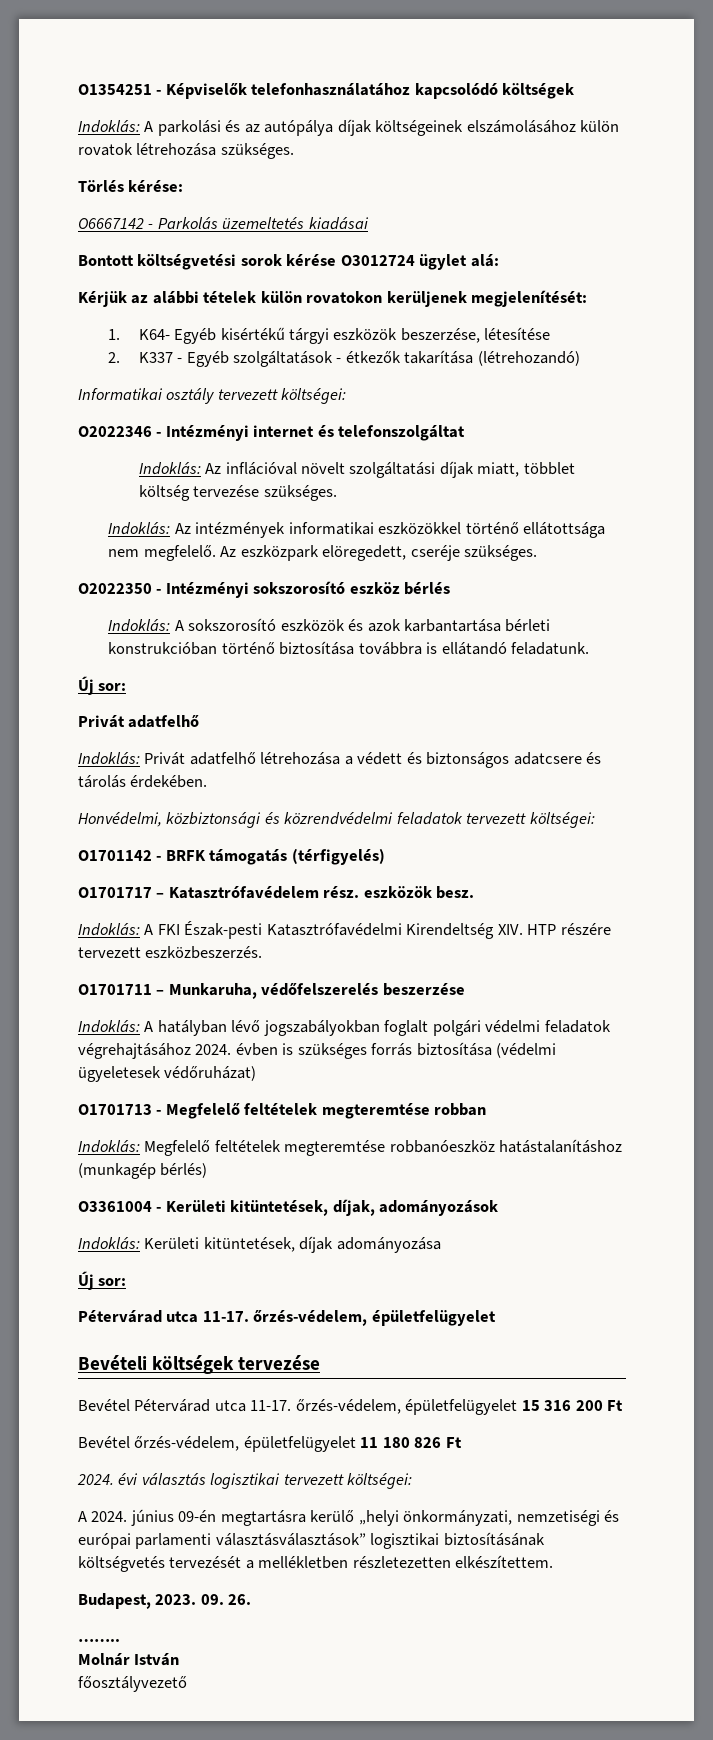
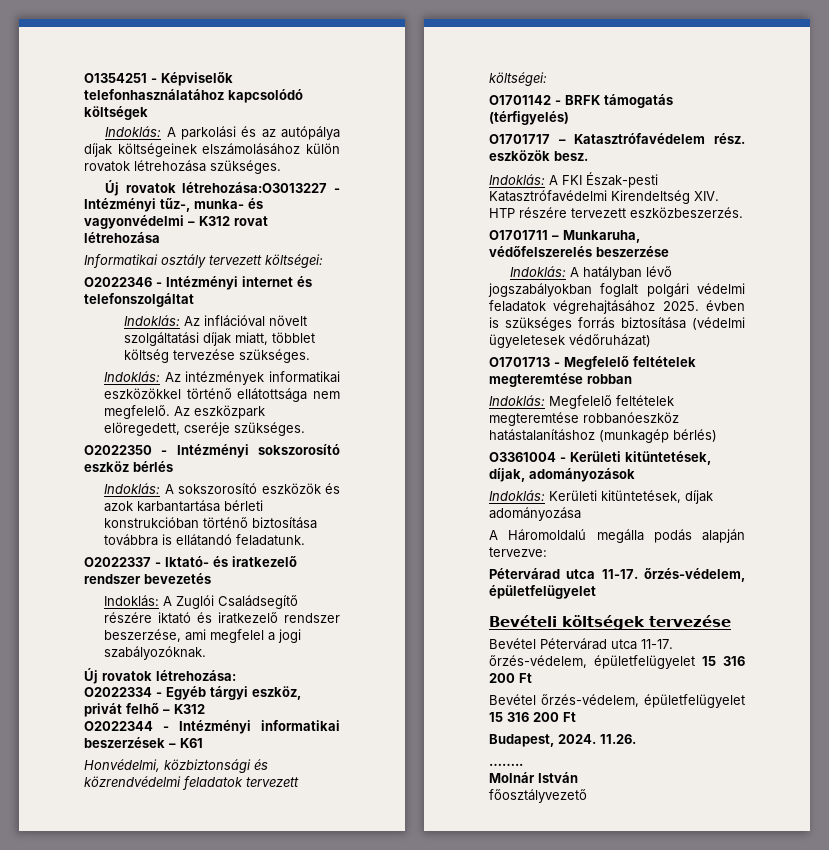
- Törlés kérése:
- O6667142 - Parkolás üzemeltetés kiadásai
- Bontott költségvetési sorok kérése O3012724 ügylet alá:
- Kérjük az alábbi tételek külön rovatokon kerüljenek megjelenítését:
- 1. K64- Egyéb kisértékű tárgyi eszközök beszerzése, létesítése
- 2. K337 - Egyéb szolgáltatások - étkezők takarítása (létrehozandó)
+ Új rovatok létrehozása:O3013227 - Intézményi tűz-, munka- és vagyonvédelmi – K312 rovat létrehozása
  Indoklás: A sokszorosító eszközök és azok karbantartása bérleti konstrukcióban történő biztosítása továbbra is ellátandó feladatunk.
- Új sor:
- Privát adatfelhő
- Indoklás: Privát adatfelhő létrehozása a védett és biztonságos adatcsere és tárolás érdekében.
+ O2022337 - Iktató- és iratkezelő rendszer bevezetés
+ Indoklás: A Zuglói Családsegítő részére iktató és iratkezelő rendszer beszerzése, ami megfelel a jogi szabályozóknak.
+ Új rovatok létrehozása:
+ O2022334 - Egyéb tárgyi eszköz, privát felhő – K312
+ O2022344 - Intézményi informatikai beszerzések – K61
- Indoklás: A hatályban lévő jogszabályokban foglalt polgári védelmi feladatok végrehajtásához 2024. évben is szükséges forrás biztosítása (védelmi ügyeletesek védőruházat)
+ Indoklás: A hatályban lévő jogszabályokban foglalt polgári védelmi feladatok végrehajtásához 2025. évben is szükséges forrás biztosítása (védelmi ügyeletesek védőruházat)
  Indoklás: Kerületi kitüntetések, díjak adományozása
- Új sor:
+ A Háromoldalú megálla podás alapján tervezve:
- Bevétel őrzés-védelem, épületfelügyelet 11 180 826 Ft
- 2024. évi választás logisztikai tervezett költségei:
- A 2024. június 09-én megtartásra kerülő „helyi önkormányzati, nemzetiségi és európai parlamenti választásválasztások” logisztikai biztosításának költségvetés tervezését a mellékletben részletezetten elkészítettem.
- Budapest, 2023. 09. 26.
+ Bevétel őrzés-védelem, épületfelügyelet 15 316 200 Ft
+ Budapest, 2024. 11.26.

